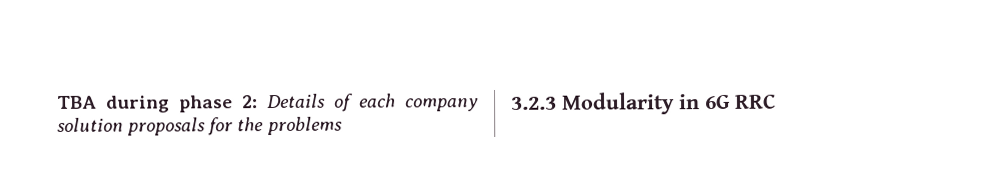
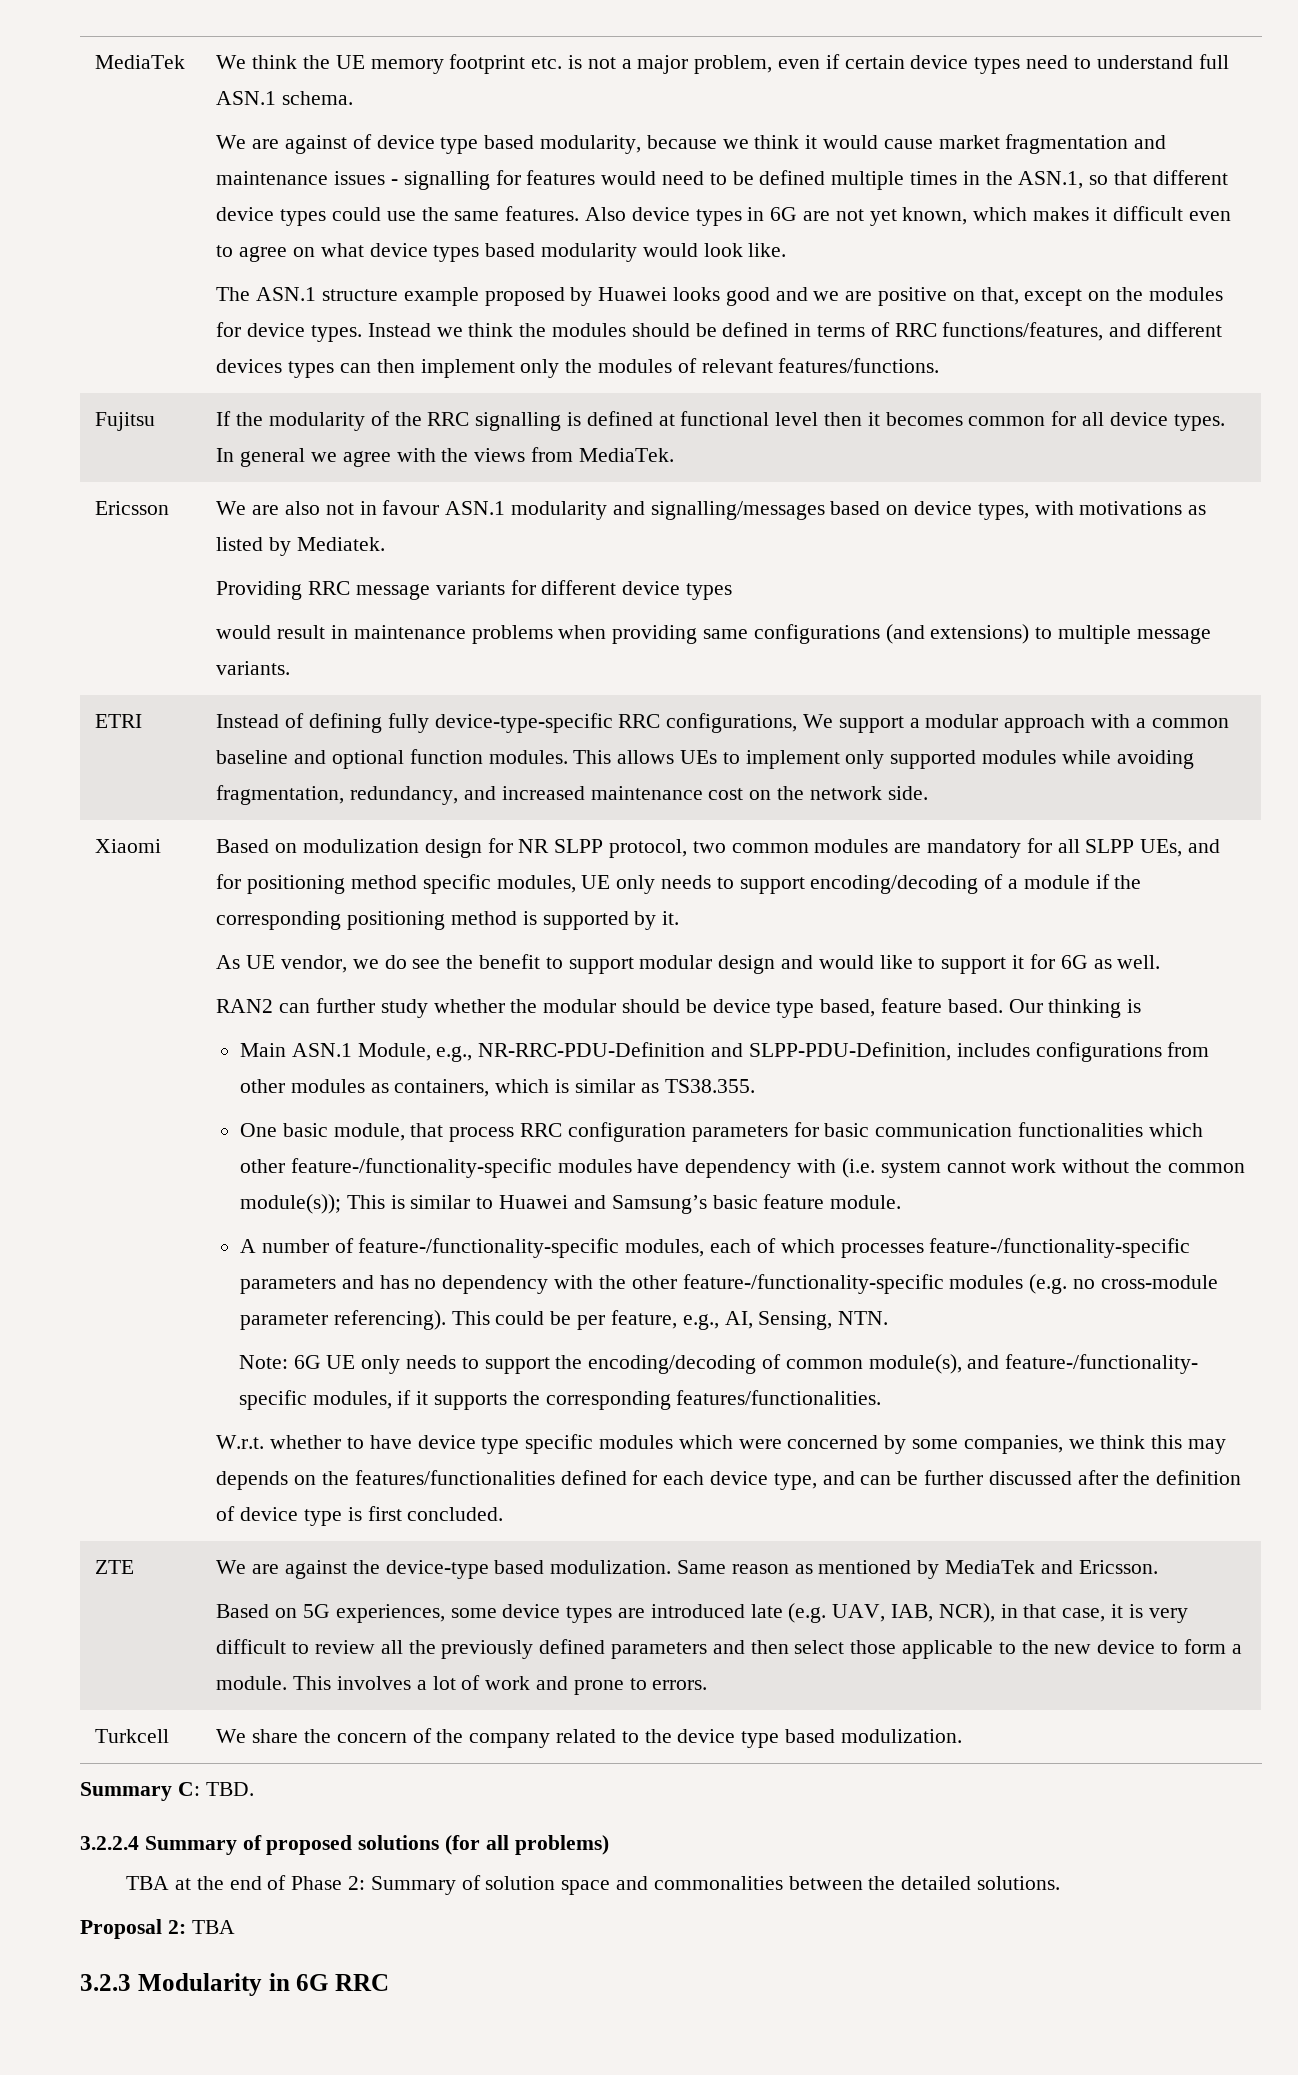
- TBA during phase 2: Details of each company solution proposals for the problems
+ MediaTek | We think the UE memory footprint etc. is not a major problem, even if certain device types need to understand full ASN.1 schema.
+ We are against of device type based modularity, because we think it would cause market fragmentation and maintenance issues - signalling for features would need to be defined multiple times in the ASN.1, so that different device types could use the same features. Also device types in 6G are not yet known, which makes it difficult even to agree on what device types based modularity would look like.
+ The ASN.1 structure example proposed by Huawei looks good and we are positive on that, except on the modules for device types. Instead we think the modules should be defined in terms of RRC functions/features, and different devices types can then implement only the modules of relevant features/functions.
+ Fujitsu | If the modularity of the RRC signalling is defined at functional level then it becomes common for all device types. In general we agree with the views from MediaTek.
+ Ericsson | We are also not in favour ASN.1 modularity and signalling/messages based on device types, with motivations as listed by Mediatek.
+ Providing RRC message variants for different device types
+ would result in maintenance problems when providing same configurations (and extensions) to multiple message variants.
+ ETRI | Instead of defining fully device-type-specific RRC configurations, We support a modular approach with a common baseline and optional function modules. This allows UEs to implement only supported modules while avoiding fragmentation, redundancy, and increased maintenance cost on the network side.
+ Xiaomi | Based on modulization design for NR SLPP protocol, two common modules are mandatory for all SLPP UEs, and for positioning method specific modules, UE only needs to support encoding/decoding of a module if the corresponding positioning method is supported by it.
+ As UE vendor, we do see the benefit to support modular design and would like to support it for 6G as well.
+ RAN2 can further study whether the modular should be device type based, feature based. Our thinking is
+ Main ASN.1 Module, e.g., NR-RRC-PDU-Definition and SLPP-PDU-Definition, includes configurations from other modules as containers, which is similar as TS38.355.
+ One basic module, that process RRC configuration parameters for basic communication functionalities which other feature-/functionality-specific modules have dependency with (i.e. system cannot work without the common module(s)); This is similar to Huawei and Samsung’s basic feature module.
+ A number of feature-/functionality-specific modules, each of which processes feature-/functionality-specific parameters and has no dependency with the other feature-/functionality-specific modules (e.g. no cross-module parameter referencing). This could be per feature, e.g., AI, Sensing, NTN.
+ Note: 6G UE only needs to support the encoding/decoding of common module(s), and feature-/functionality- specific modules, if it supports the corresponding features/functionalities.
+ W.r.t. whether to have device type specific modules which were concerned by some companies, we think this may depends on the features/functionalities defined for each device type, and can be further discussed after the definition of device type is first concluded.
+ ZTE | We are against the device-type based modulization. Same reason as mentioned by MediaTek and Ericsson.
+ Based on 5G experiences, some device types are introduced late (e.g. UAV, IAB, NCR), in that case, it is very difficult to review all the previously defined parameters and then select those applicable to the new device to form a module. This involves a lot of work and prone to errors.
+ Turkcell | We share the concern of the company related to the device type based modulization.
+ Summary C: TBD.
+ 3.2.2.4 Summary of proposed solutions (for all problems)
+ TBA at the end of Phase 2: Summary of solution space and commonalities between the detailed solutions.
+ Proposal 2: TBA

